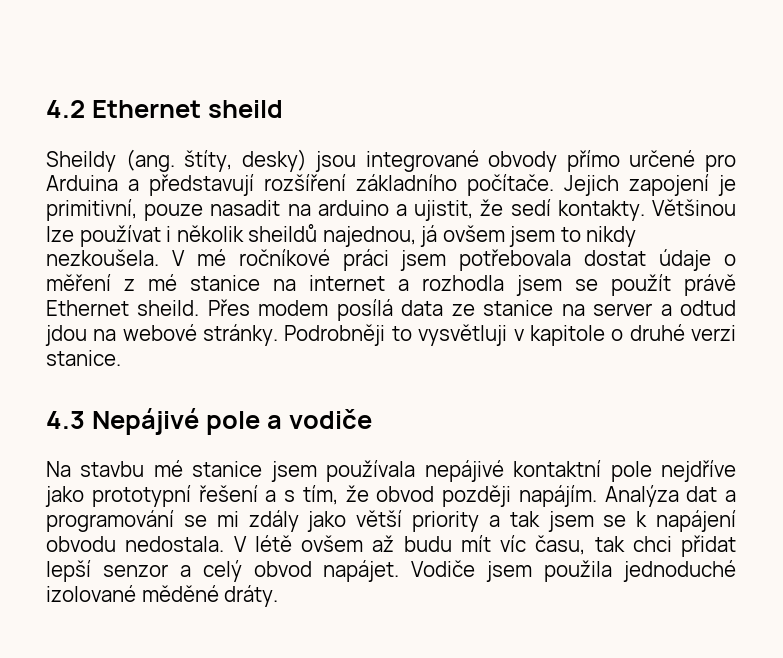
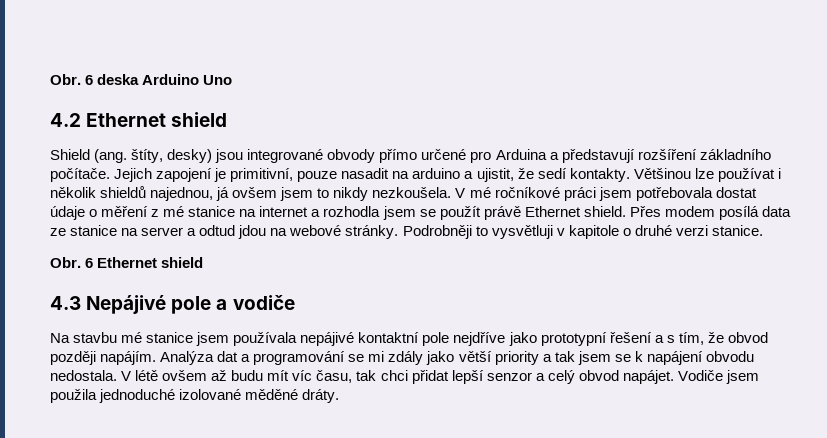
- 4.2 Ethernet sheild
- Sheildy (ang. štíty, desky) jsou integrované obvody přímo určené pro Arduina a představují rozšíření základního počítače.
+ Obr. 6 deska Arduino Uno
+ 4.2 Ethernet shield
+ Shield (ang. štíty, desky) jsou integrované obvody přímo určené pro Arduina a představují rozšíření základního počítače.
- Většinou lze používat i několik sheildů najednou, já ovšem jsem to nikdy nezkoušela.
+ Většinou lze používat i několik shieldů najednou, já ovšem jsem to nikdy nezkoušela.
- V mé ročníkové práci jsem potřebovala dostat údaje o měření z mé stanice na internet a rozhodla jsem se použít právě Ethernet sheild.
+ V mé ročníkové práci jsem potřebovala dostat údaje o měření z mé stanice na internet a rozhodla jsem se použít právě Ethernet shield.
+ Obr. 6 Ethernet shield

